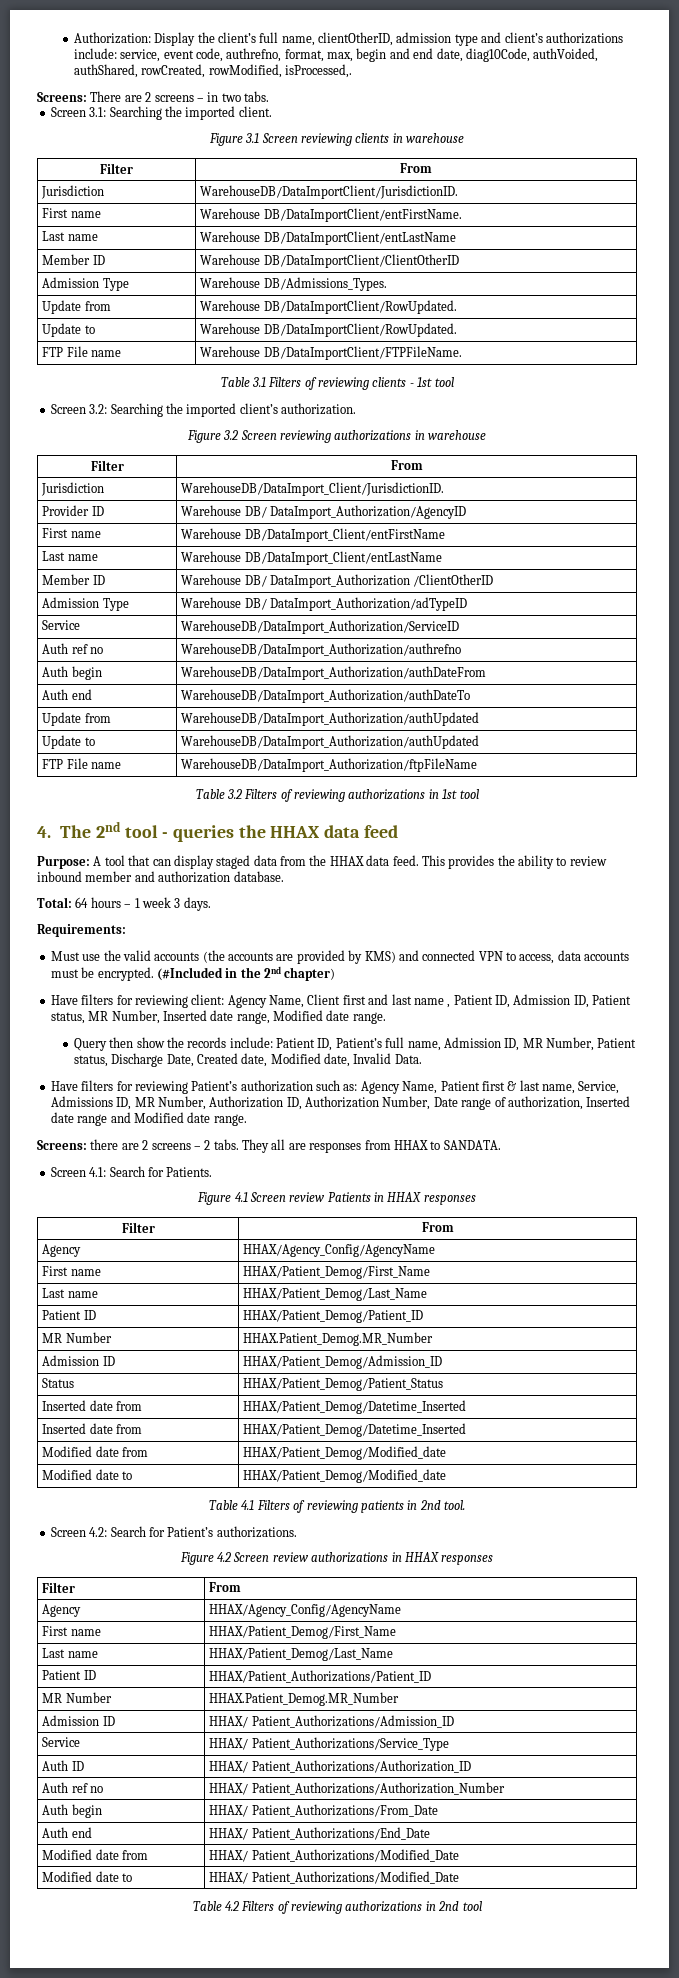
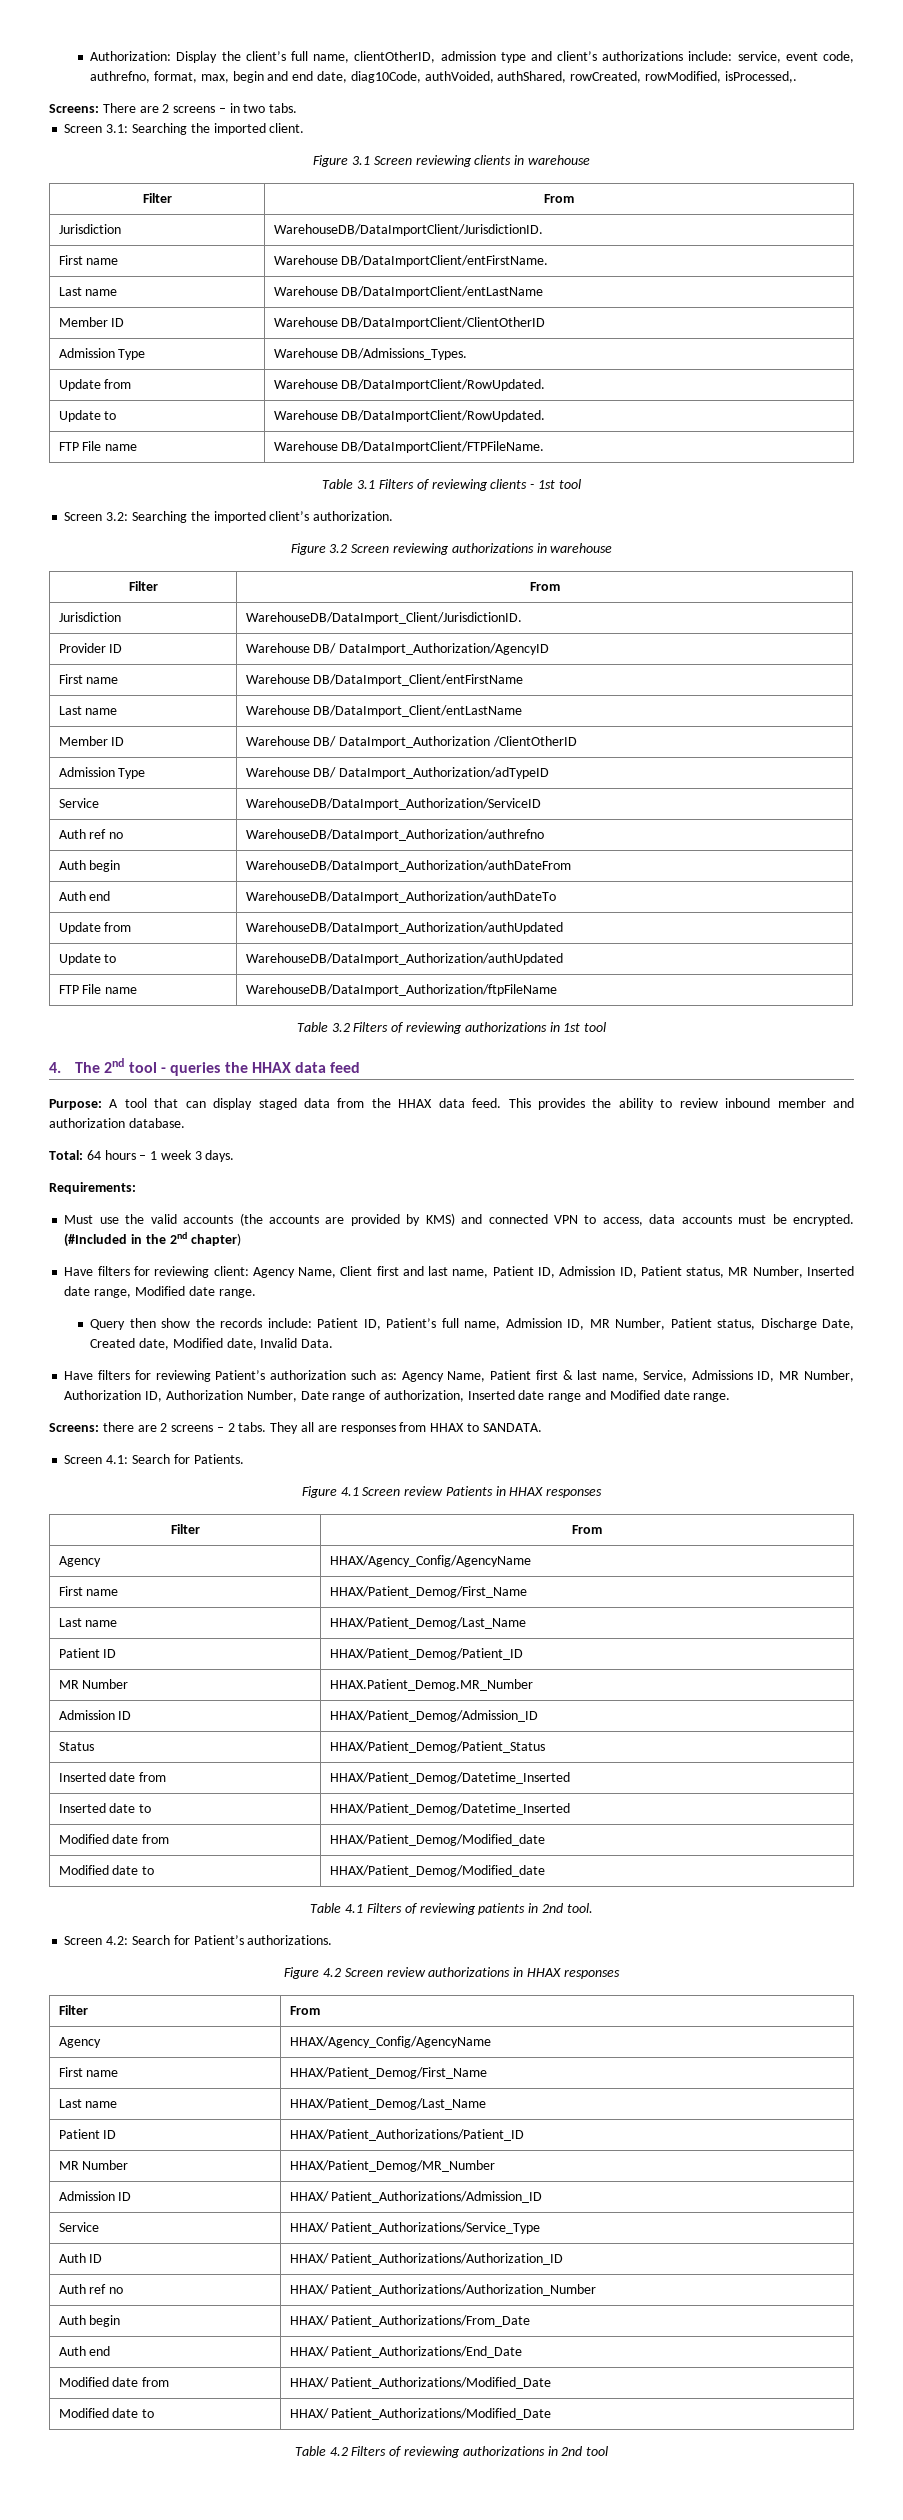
- Have filters for reviewing client: Agency Name, Client first and last name , Patient ID, Admission ID, Patient status, MR Number, Inserted date range, Modified date range.
+ Have filters for reviewing client: Agency Name, Client first and last name, Patient ID, Admission ID, Patient status, MR Number, Inserted date range, Modified date range.
  Status | HHAX/Patient_Demog/Patient_Status
  Inserted date from | HHAX/Patient_Demog/Datetime_Inserted
- Inserted date from | HHAX/Patient_Demog/Datetime_Inserted
+ Inserted date to | HHAX/Patient_Demog/Datetime_Inserted
  Patient ID | HHAX/Patient_Authorizations/Patient_ID
- MR Number | HHAX.Patient_Demog.MR_Number
+ MR Number | HHAX/Patient_Demog/MR_Number

